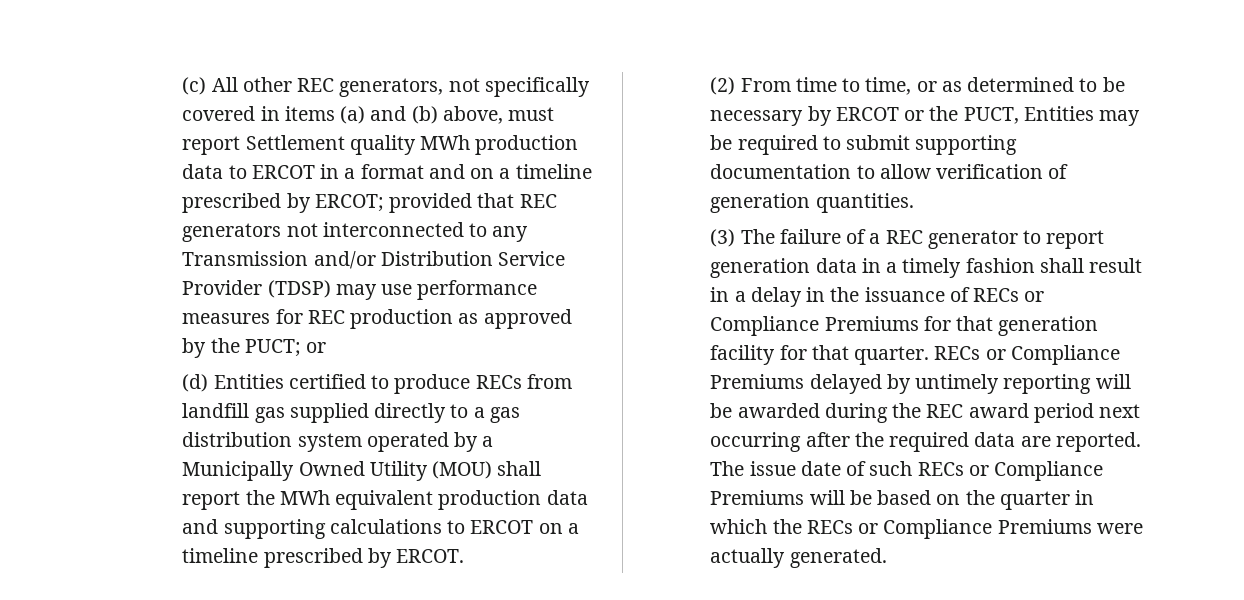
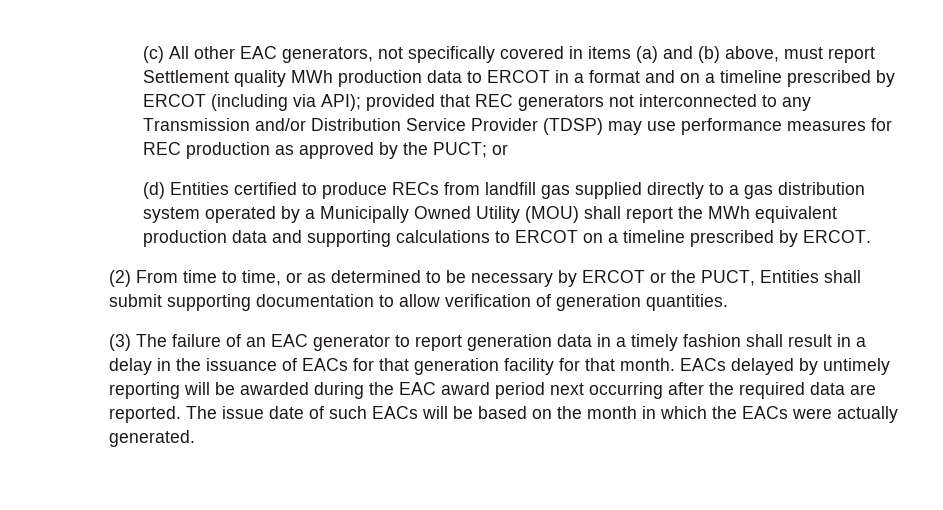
- (c) All other REC generators, not specifically covered in items (a) and (b) above, must report Settlement quality MWh production data to ERCOT in a format and on a timeline prescribed by ERCOT; provided that REC generators not interconnected to any Transmission and/or Distribution Service Provider (TDSP) may use performance measures for REC production as approved by the PUCT; or
+ (c) All other EAC generators, not specifically covered in items (a) and (b) above, must report Settlement quality MWh production data to ERCOT in a format and on a timeline prescribed by ERCOT (including via API); provided that REC generators not interconnected to any Transmission and/or Distribution Service Provider (TDSP) may use performance measures for REC production as approved by the PUCT; or
- (2) From time to time, or as determined to be necessary by ERCOT or the PUCT, Entities may be required to submit supporting documentation to allow verification of generation quantities.
+ (2) From time to time, or as determined to be necessary by ERCOT or the PUCT, Entities shall submit supporting documentation to allow verification of generation quantities.
- (3) The failure of a REC generator to report generation data in a timely fashion shall result in a delay in the issuance of RECs or Compliance Premiums for that generation facility for that quarter. RECs or Compliance Premiums delayed by untimely reporting will be awarded during the REC award period next occurring after the required data are reported.
+ (3) The failure of an EAC generator to report generation data in a timely fashion shall result in a delay in the issuance of EACs for that generation facility for that month. EACs delayed by untimely reporting will be awarded during the EAC award period next occurring after the required data are reported.
- The issue date of such RECs or Compliance Premiums will be based on the quarter in which the RECs or Compliance Premiums were actually generated.
+ The issue date of such EACs will be based on the month in which the EACs were actually generated.

